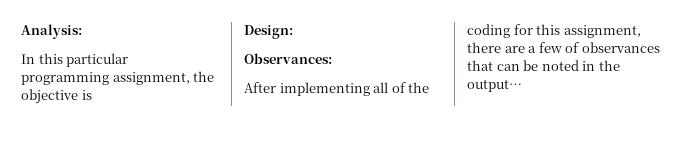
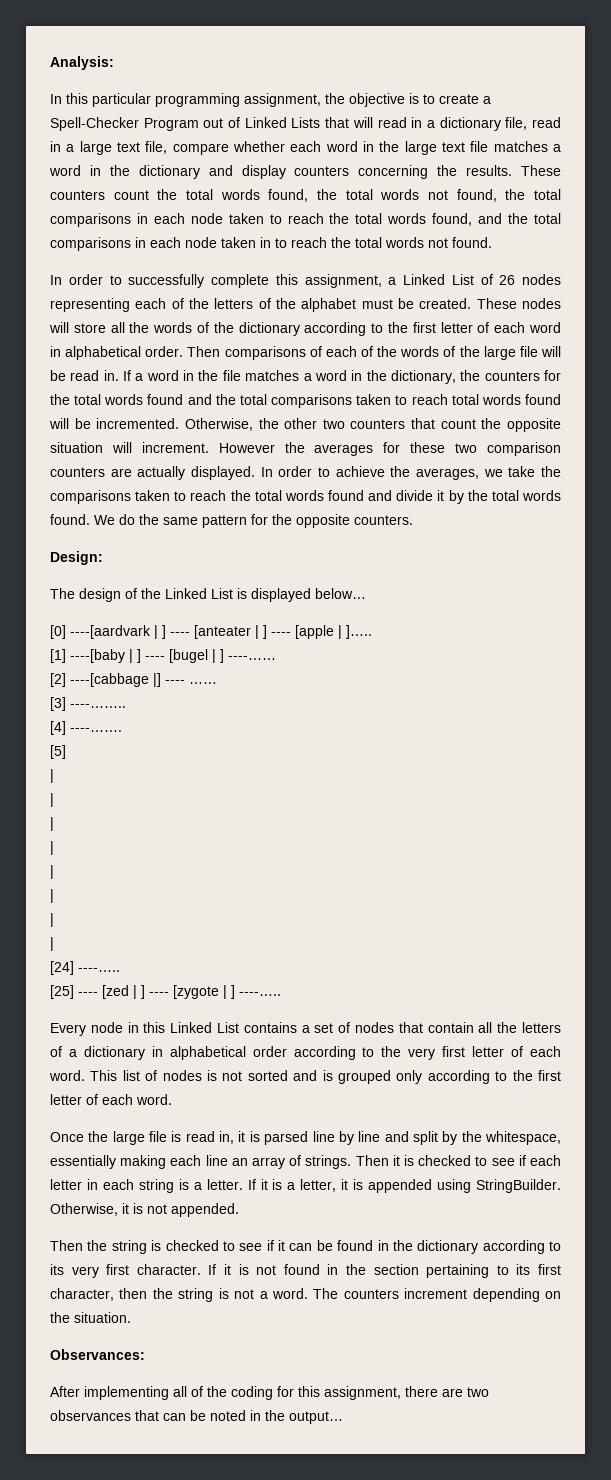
- In this particular programming assignment, the objective is
+ In this particular programming assignment, the objective is to create a Spell-Checker Program out of Linked Lists that will read in a dictionary file, read in a large text file, compare whether each word in the large text file matches a word in the dictionary and display counters concerning the results. These counters count the total words found, the total words not found, the total comparisons in each node taken to reach the total words found, and the total comparisons in each node taken in to reach the total words not found.
+ In order to successfully complete this assignment, a Linked List of 26 nodes representing each of the letters of the alphabet must be created. These nodes will store all the words of the dictionary according to the first letter of each word in alphabetical order. Then comparisons of each of the words of the large file will be read in. If a word in the file matches a word in the dictionary, the counters for the total words found and the total comparisons taken to reach total words found will be incremented. Otherwise, the other two counters that count the opposite situation will increment. However the averages for these two comparison counters are actually displayed. In order to achieve the averages, we take the comparisons taken to reach the total words found and divide it by the total words found. We do the same pattern for the opposite counters.
  Design:
+ The design of the Linked List is displayed below…
+ [0] ----[aardvark | ] ---- [anteater | ] ---- [apple | ]…..
+ [1] ----[baby | ] ---- [bugel | ] ----……
+ [2] ----[cabbage |] ---- ……
+ [3] ----……..
+ [4] ----…….
+ [5]
+ |
+ |
+ |
+ |
+ |
+ |
+ |
+ |
+ [24] ----…..
+ [25] ---- [zed | ] ---- [zygote | ] ----…..
+ Every node in this Linked List contains a set of nodes that contain all the letters of a dictionary in alphabetical order according to the very first letter of each word. This list of nodes is not sorted and is grouped only according to the first letter of each word.
+ Once the large file is read in, it is parsed line by line and split by the whitespace, essentially making each line an array of strings. Then it is checked to see if each letter in each string is a letter. If it is a letter, it is appended using StringBuilder. Otherwise, it is not appended.
+ Then the string is checked to see if it can be found in the dictionary according to its very first character. If it is not found in the section pertaining to its first character, then the string is not a word. The counters increment depending on the situation.
- After implementing all of the coding for this assignment, there are a few of observances that can be noted in the output…
+ After implementing all of the coding for this assignment, there are two observances that can be noted in the output…

